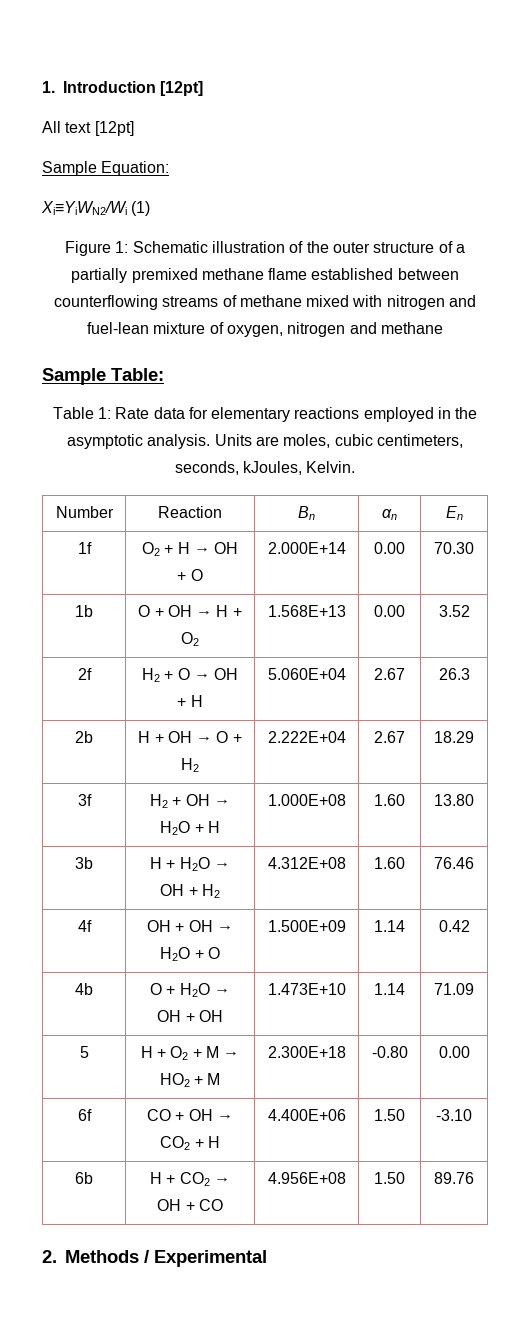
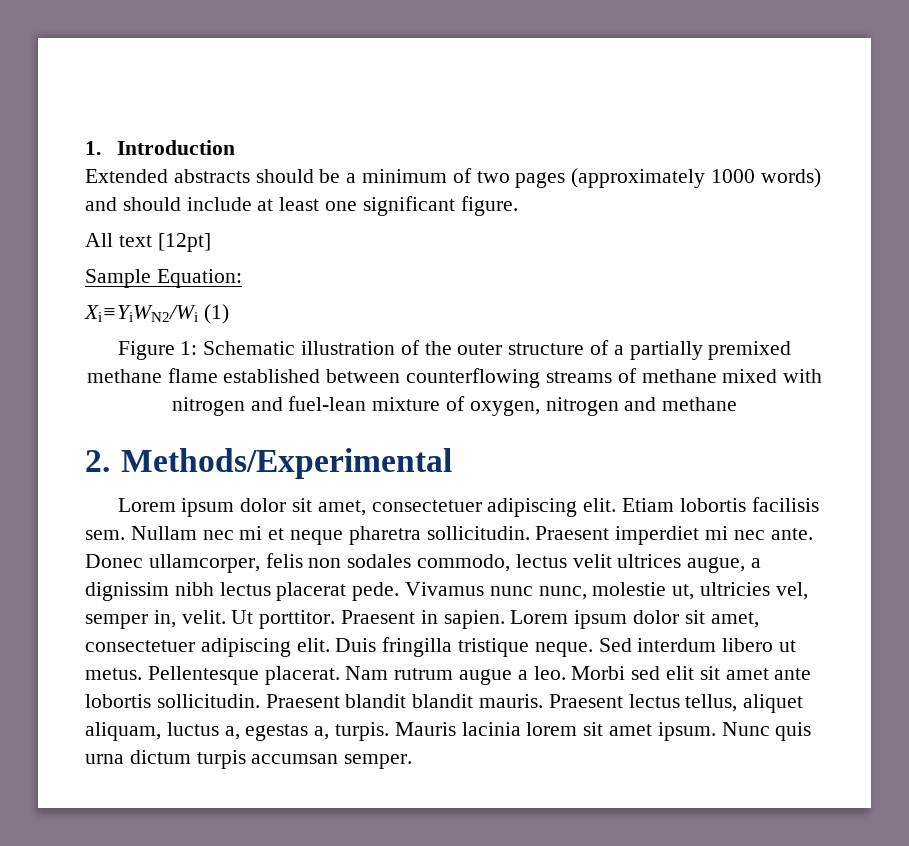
- 1. Introduction [12pt]
+ 1. Introduction
+ Extended abstracts should be a minimum of two pages (approximately 1000 words) and should include at least one significant figure.
- Sample Table:
- Table 1: Rate data for elementary reactions employed in the asymptotic analysis. Units are moles, cubic centimeters, seconds, kJoules, Kelvin.
- Number | Reaction | Bn | αn | En
- 1f | O2 + H → OH + O | 2.000E+14 | 0.00 | 70.30
- 1b | O + OH → H + O2 | 1.568E+13 | 0.00 | 3.52
- 2f | H2 + O → OH + H | 5.060E+04 | 2.67 | 26.3
- 2b | H + OH → O + H2 | 2.222E+04 | 2.67 | 18.29
- 3f | H2 + OH → H2O + H | 1.000E+08 | 1.60 | 13.80
- 3b | H + H2O → OH + H2 | 4.312E+08 | 1.60 | 76.46
- 4f | OH + OH → H2O + O | 1.500E+09 | 1.14 | 0.42
- 4b | O + H2O → OH + OH | 1.473E+10 | 1.14 | 71.09
- 5 | H + O2 + M → HO2 + M | 2.300E+18 | -0.80 | 0.00
- 6f | CO + OH → CO2 + H | 4.400E+06 | 1.50 | -3.10
- 6b | H + CO2 → OH + CO | 4.956E+08 | 1.50 | 89.76
- 2. Methods / Experimental
+ 2. Methods/Experimental
+ Lorem ipsum dolor sit amet, consectetuer adipiscing elit. Etiam lobortis facilisis sem. Nullam nec mi et neque pharetra sollicitudin. Praesent imperdiet mi nec ante. Donec ullamcorper, felis non sodales commodo, lectus velit ultrices augue, a dignissim nibh lectus placerat pede. Vivamus nunc nunc, molestie ut, ultricies vel, semper in, velit. Ut porttitor. Praesent in sapien. Lorem ipsum dolor sit amet, consectetuer adipiscing elit. Duis fringilla tristique neque. Sed interdum libero ut metus. Pellentesque placerat. Nam rutrum augue a leo. Morbi sed elit sit amet ante lobortis sollicitudin. Praesent blandit blandit mauris. Praesent lectus tellus, aliquet aliquam, luctus a, egestas a, turpis. Mauris lacinia lorem sit amet ipsum. Nunc quis urna dictum turpis accumsan semper.

